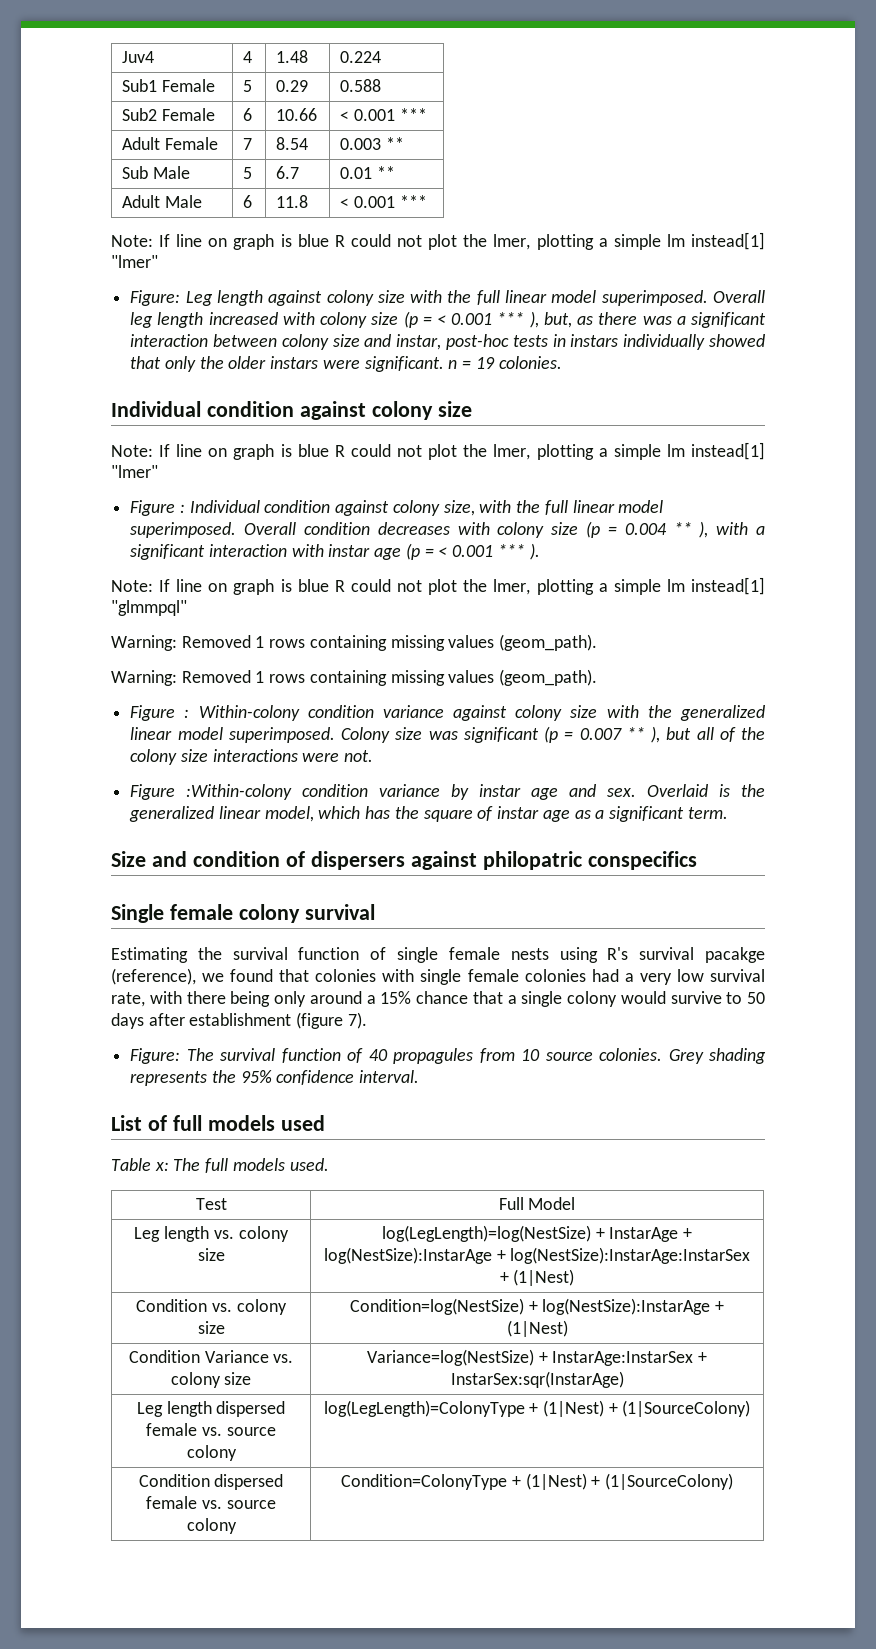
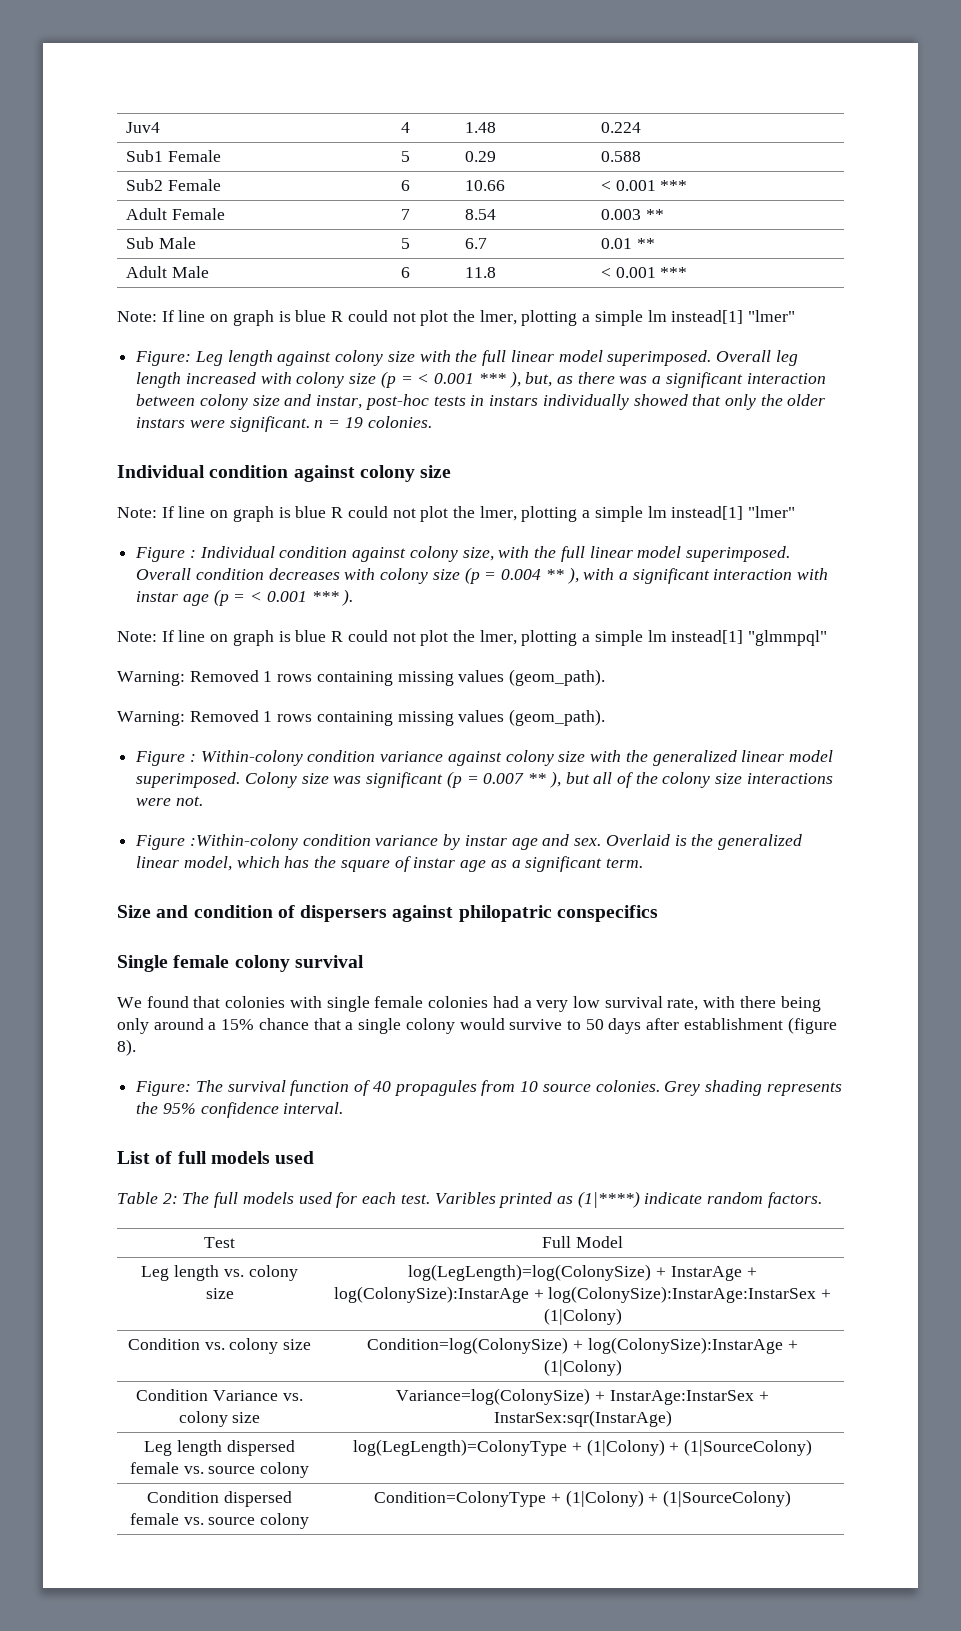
- Estimating the survival function of single female nests using R's survival pacakge (reference), we found that colonies with single female colonies had a very low survival rate, with there being only around a 15% chance that a single colony would survive to 50 days after establishment (figure 7).
+ We found that colonies with single female colonies had a very low survival rate, with there being only around a 15% chance that a single colony would survive to 50 days after establishment (figure 8).
- Table x: The full models used.
+ Table 2: The full models used for each test. Varibles printed as (1|****) indicate random factors.
- Leg length vs. colony size | log(LegLength)=log(NestSize) + InstarAge + log(NestSize):InstarAge + log(NestSize):InstarAge:InstarSex + (1|Nest)
+ Leg length vs. colony size | log(LegLength)=log(ColonySize) + InstarAge + log(ColonySize):InstarAge + log(ColonySize):InstarAge:InstarSex + (1|Colony)
- Condition vs. colony size | Condition=log(NestSize) + log(NestSize):InstarAge + (1|Nest)
+ Condition vs. colony size | Condition=log(ColonySize) + log(ColonySize):InstarAge + (1|Colony)
- Condition Variance vs. colony size | Variance=log(NestSize) + InstarAge:InstarSex + InstarSex:sqr(InstarAge)
+ Condition Variance vs. colony size | Variance=log(ColonySize) + InstarAge:InstarSex + InstarSex:sqr(InstarAge)
- Leg length dispersed female vs. source colony | log(LegLength)=ColonyType + (1|Nest) + (1|SourceColony)
+ Leg length dispersed female vs. source colony | log(LegLength)=ColonyType + (1|Colony) + (1|SourceColony)
- Condition dispersed female vs. source colony | Condition=ColonyType + (1|Nest) + (1|SourceColony)
+ Condition dispersed female vs. source colony | Condition=ColonyType + (1|Colony) + (1|SourceColony)

